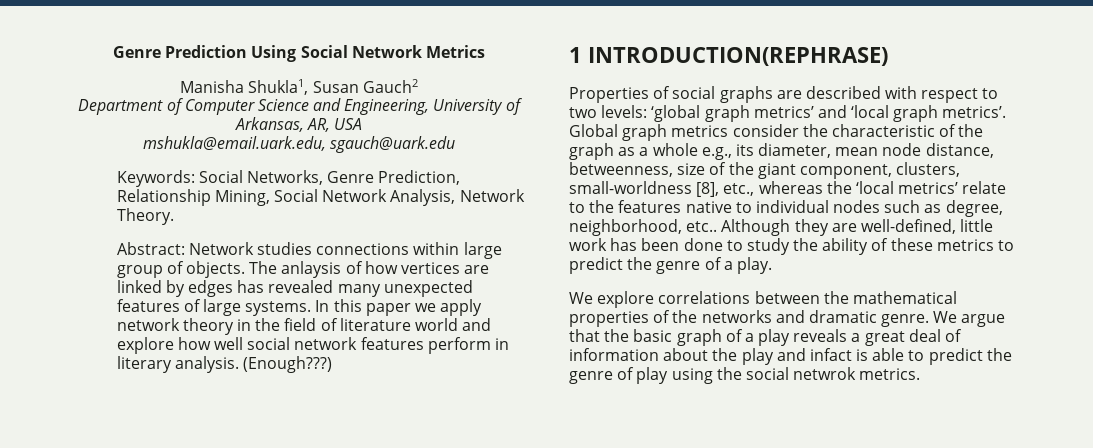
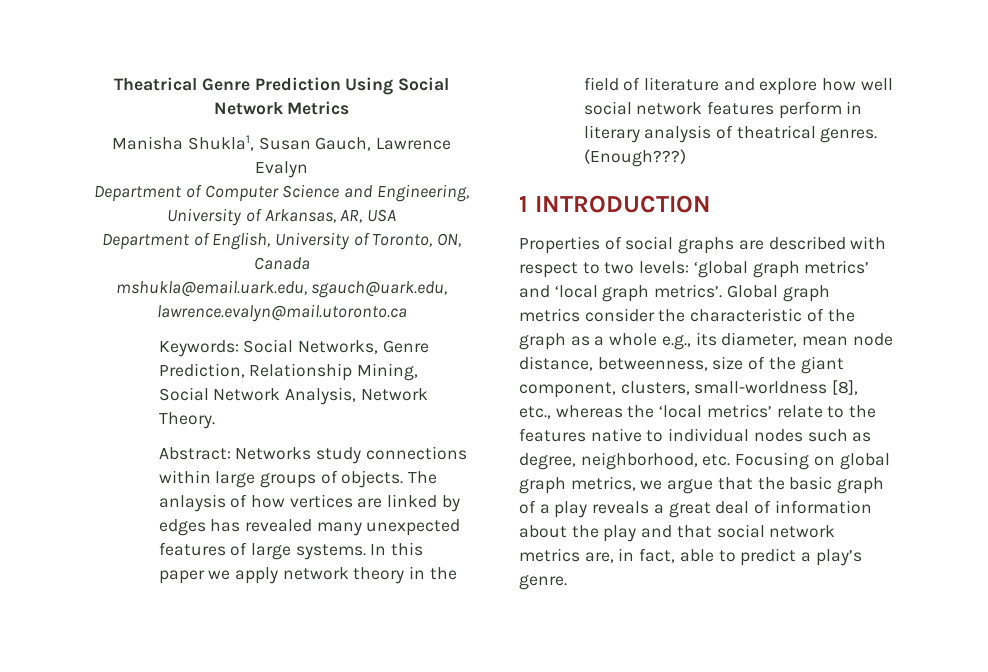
- Genre Prediction Using Social Network Metrics
+ Theatrical Genre Prediction Using Social Network Metrics
- Manisha Shukla1, Susan Gauch2
+ Manisha Shukla1, Susan Gauch, Lawrence Evalyn
+ Department of English, University of Toronto, ON, Canada
- mshukla@email.uark.edu, sgauch@uark.edu
+ mshukla@email.uark.edu, sgauch@uark.edu, lawrence.evalyn@mail.utoronto.ca
- Abstract: Network studies connections within large group of objects.
+ Abstract: Networks study connections within large groups of objects.
- In this paper we apply network theory in the field of literature world and explore how well social network features perform in literary analysis.
+ In this paper we apply network theory in the field of literature and explore how well social network features perform in literary analysis of theatrical genres.
- 1 INTRODUCTION(REPHRASE)
+ 1 INTRODUCTION
- Global graph metrics consider the characteristic of the graph as a whole e.g., its diameter, mean node distance, betweenness, size of the giant component, clusters, small-worldness [8], etc., whereas the ‘local metrics’ relate to the features native to individual nodes such as degree, neighborhood, etc.. Although they are well-defined, little work has been done to study the ability of these metrics to predict the genre of a play.
- We explore correlations between the mathematical properties of the networks and dramatic genre. We argue that the basic graph of a play reveals a great deal of information about the play and infact is able to predict the genre of play using the social netwrok metrics.
+ Global graph metrics consider the characteristic of the graph as a whole e.g., its diameter, mean node distance, betweenness, size of the giant component, clusters, small-worldness [8], etc., whereas the ‘local metrics’ relate to the features native to individual nodes such as degree, neighborhood, etc. Focusing on global graph metrics, we argue that the basic graph of a play reveals a great deal of information about the play and that social network metrics are, in fact, able to predict a play’s genre.

